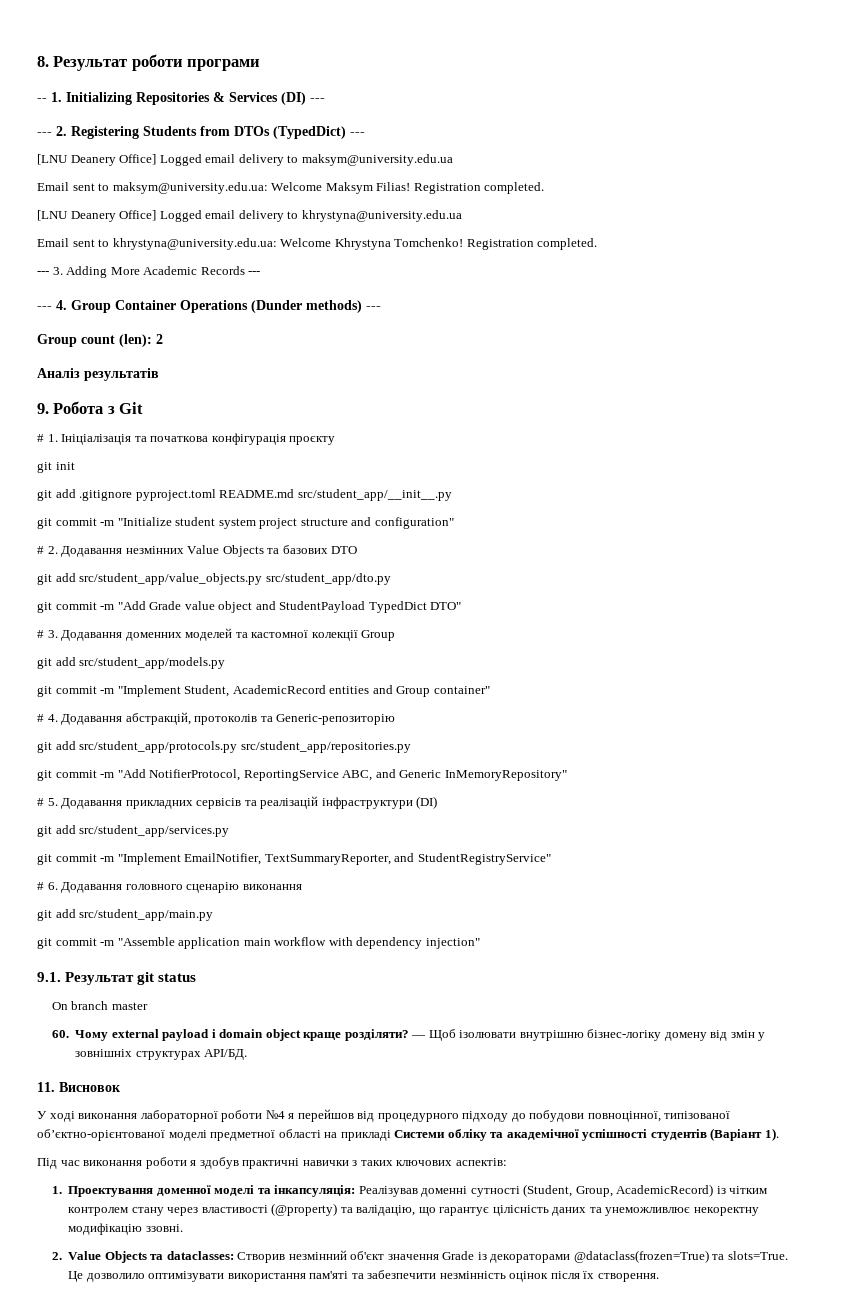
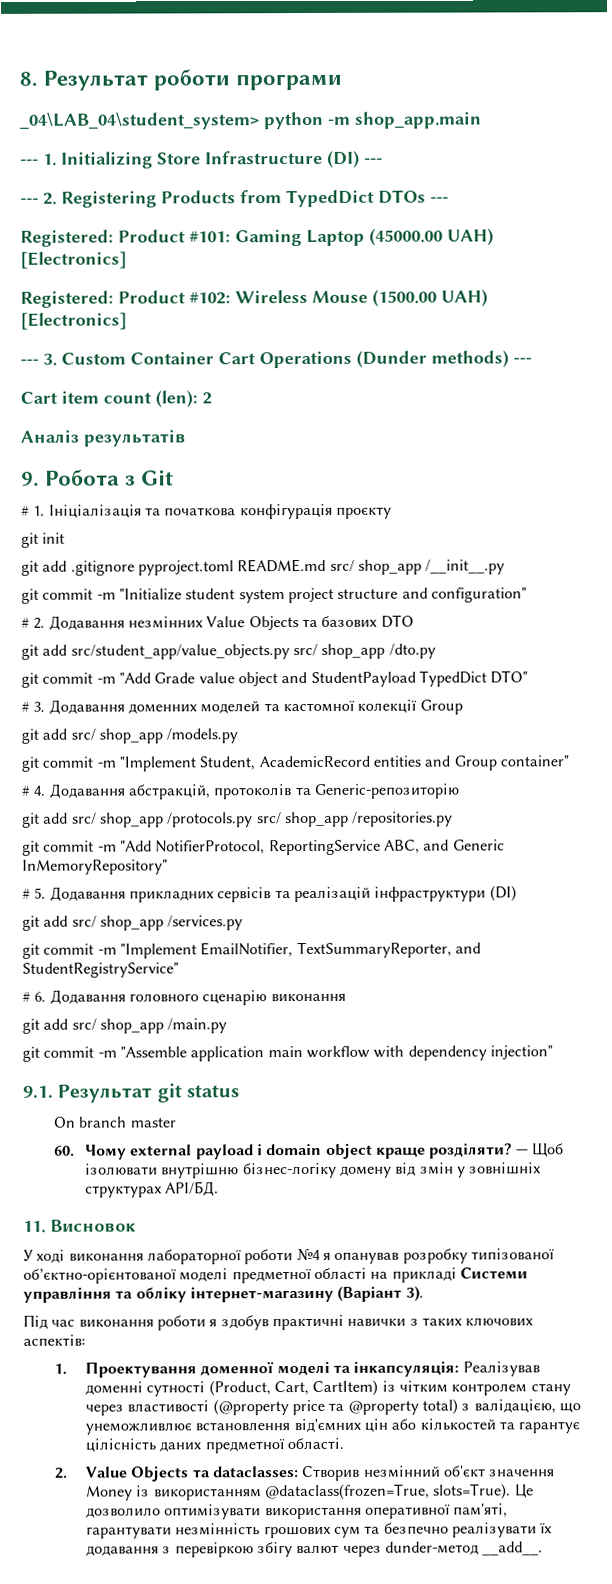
- -- 1. Initializing Repositories & Services (DI) ---
+ _04\LAB_04\student_system> python -m shop_app.main
+ --- 1. Initializing Store Infrastructure (DI) ---
- --- 2. Registering Students from DTOs (TypedDict) ---
- [LNU Deanery Office] Logged email delivery to maksym@university.edu.ua
- Email sent to maksym@university.edu.ua: Welcome Maksym Filias! Registration completed.
- [LNU Deanery Office] Logged email delivery to khrystyna@university.edu.ua
- Email sent to khrystyna@university.edu.ua: Welcome Khrystyna Tomchenko! Registration completed.
- --- 3. Adding More Academic Records ---
- --- 4. Group Container Operations (Dunder methods) ---
+ --- 2. Registering Products from TypedDict DTOs ---
+ Registered: Product #101: Gaming Laptop (45000.00 UAH) [Electronics]
+ Registered: Product #102: Wireless Mouse (1500.00 UAH) [Electronics]
+ --- 3. Custom Container Cart Operations (Dunder methods) ---
- Group count (len): 2
+ Cart item count (len): 2
- git add .gitignore pyproject.toml README.md src/student_app/__init__.py
+ git add .gitignore pyproject.toml README.md src/ shop_app /__init__.py
- git add src/student_app/value_objects.py src/student_app/dto.py
+ git add src/student_app/value_objects.py src/ shop_app /dto.py
- git add src/student_app/models.py
+ git add src/ shop_app /models.py
- git add src/student_app/protocols.py src/student_app/repositories.py
+ git add src/ shop_app /protocols.py src/ shop_app /repositories.py
- git add src/student_app/services.py
+ git add src/ shop_app /services.py
- git add src/student_app/main.py
+ git add src/ shop_app /main.py
- У ході виконання лабораторної роботи №4 я перейшов від процедурного підходу до побудови повноцінної, типізованої об’єктно-орієнтованої моделі предметної області на прикладі Системи обліку та академічної успішності студентів (Варіант 1).
+ У ході виконання лабораторної роботи №4 я опанував розробку типізованої об’єктно-орієнтованої моделі предметної області на прикладі Системи управління та обліку інтернет-магазину (Варіант 3).
- 1. Проектування доменної моделі та інкапсуляція: Реалізував доменні сутності (Student, Group, AcademicRecord) із чітким контролем стану через властивості (@property) та валідацію, що гарантує цілісність даних та унеможливлює некоректну модифікацію ззовні.
+ 1. Проектування доменної моделі та інкапсуляція: Реалізував доменні сутності (Product, Cart, CartItem) із чітким контролем стану через властивості (@property price та @property total) з валідацією, що унеможливлює встановлення від'ємних цін або кількостей та гарантує цілісність даних предметної області.
- 2. Value Objects та dataclasses: Створив незмінний об'єкт значення Grade із декораторами @dataclass(frozen=True) та slots=True. Це дозволило оптимізувати використання пам'яті та забезпечити незмінність оцінок після їх створення.
+ 2. Value Objects та dataclasses: Створив незмінний об'єкт значення Money із використанням @dataclass(frozen=True, slots=True). Це дозволило оптимізувати використання оперативної пам'яті, гарантувати незмінність грошових сум та безпечно реалізувати їх додавання з перевіркою збігу валют через dunder-метод __add__.

